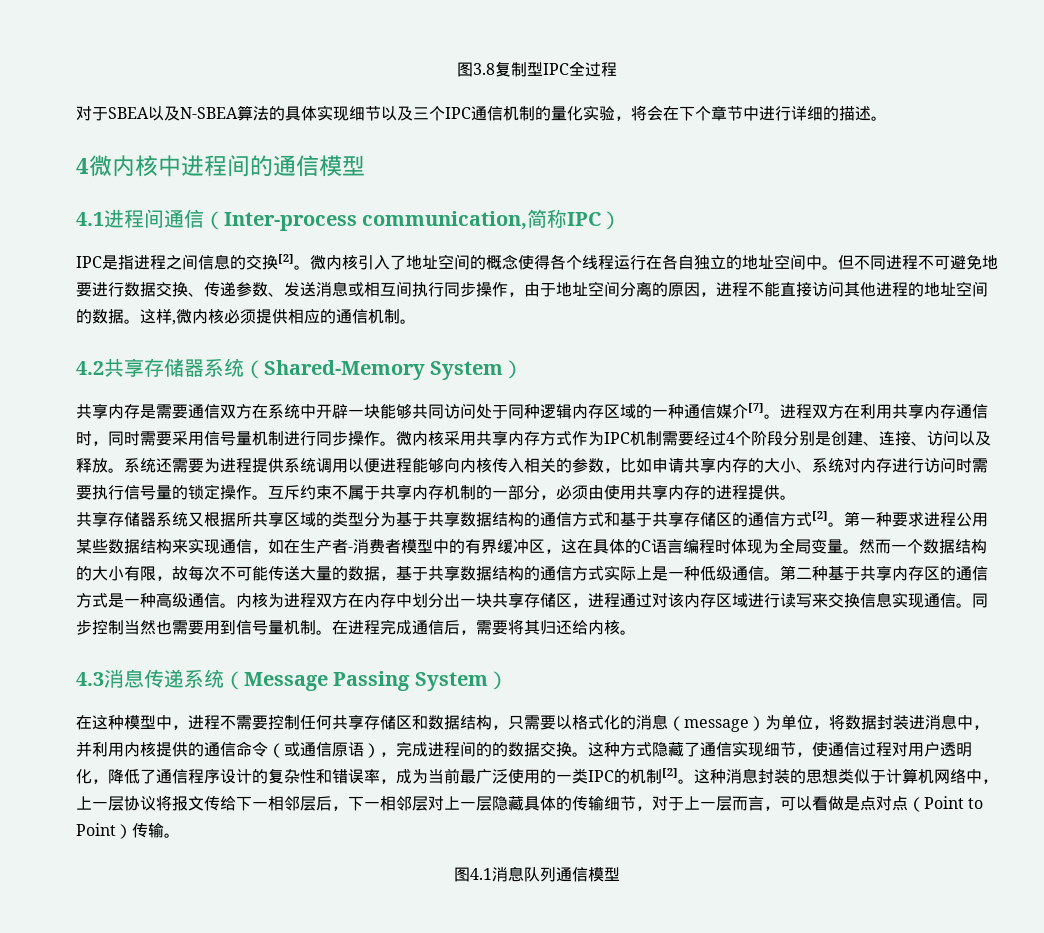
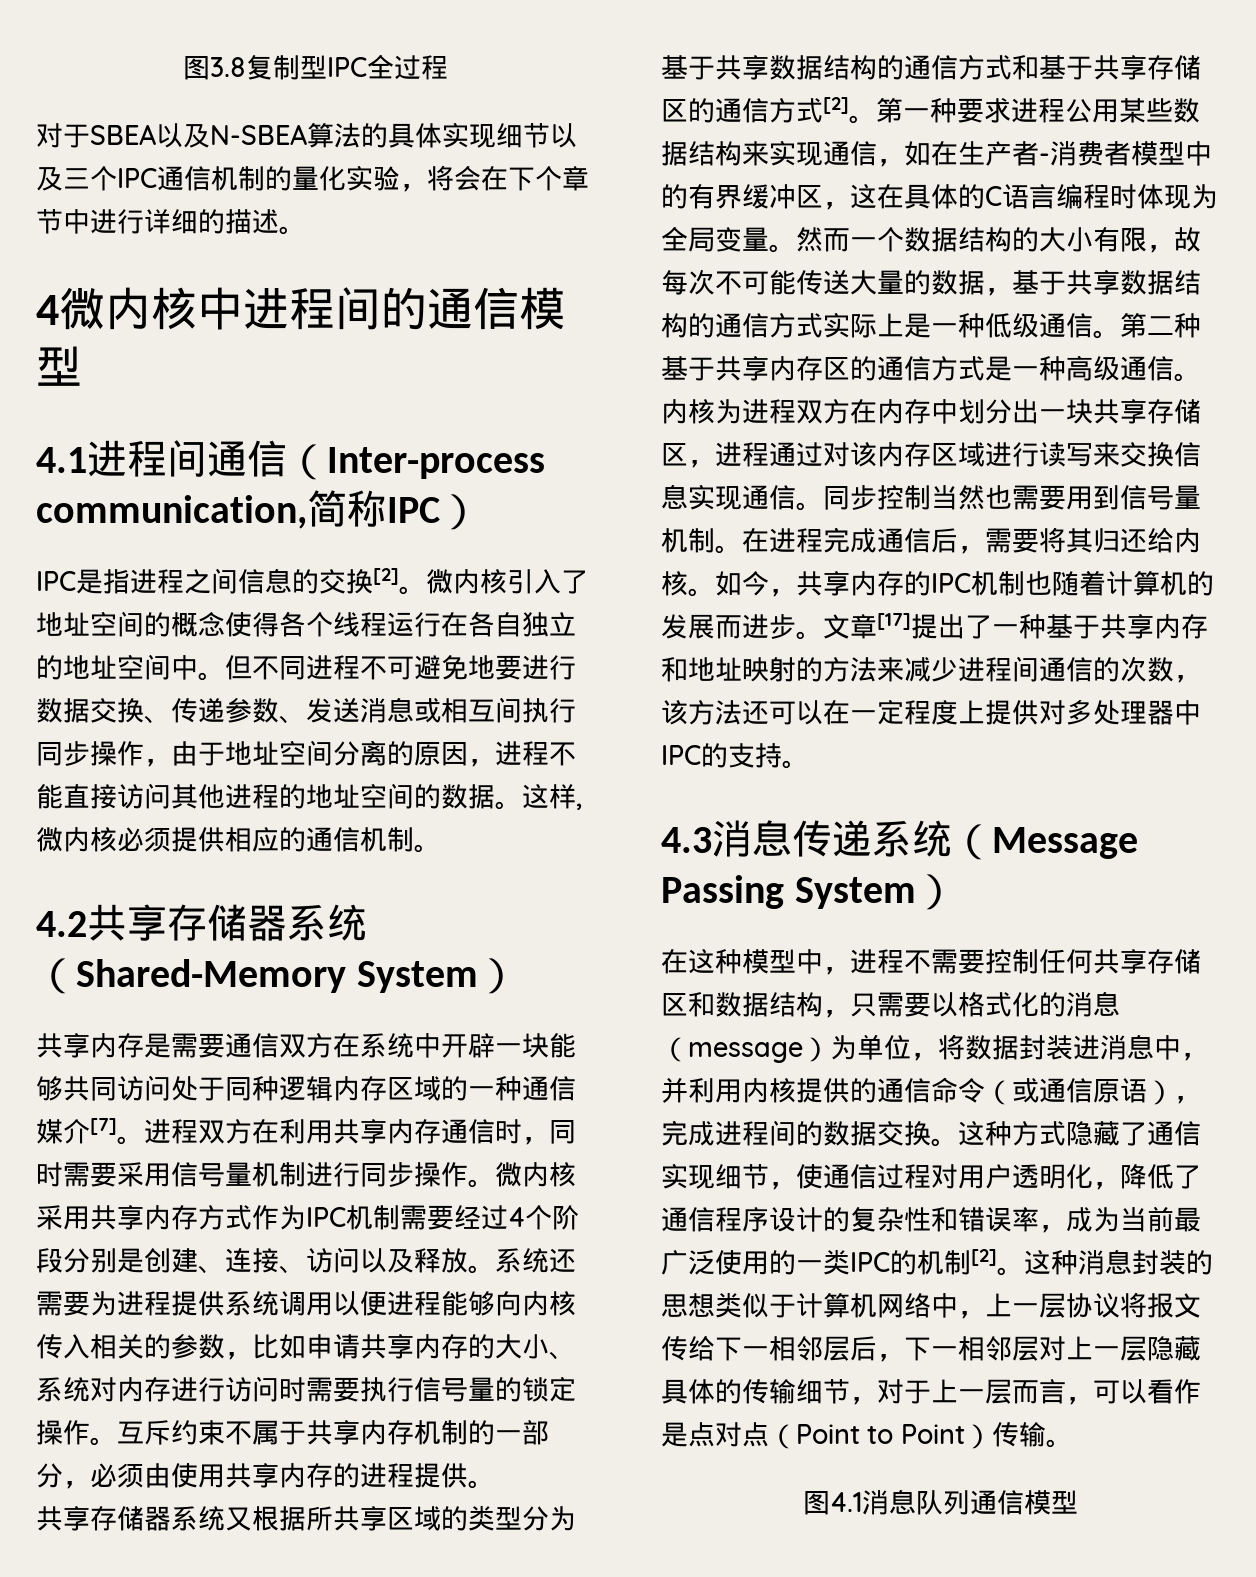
+ 如今，共享内存的IPC机制也随着计算机的发展而进步。文章[17]提出了一种基于共享内存和地址映射的方法来减少进程间通信的次数，该方法还可以在一定程度上提供对多处理器中IPC的支持。
- 在这种模型中，进程不需要控制任何共享存储区和数据结构，只需要以格式化的消息（message）为单位，将数据封装进消息中，并利用内核提供的通信命令（或通信原语），完成进程间的的数据交换。
+ 在这种模型中，进程不需要控制任何共享存储区和数据结构，只需要以格式化的消息（message）为单位，将数据封装进消息中，并利用内核提供的通信命令（或通信原语），完成进程间的数据交换。
- 这种消息封装的思想类似于计算机网络中，上一层协议将报文传给下一相邻层后，下一相邻层对上一层隐藏具体的传输细节，对于上一层而言，可以看做是点对点（Point to Point）传输。
+ 这种消息封装的思想类似于计算机网络中，上一层协议将报文传给下一相邻层后，下一相邻层对上一层隐藏具体的传输细节，对于上一层而言，可以看作是点对点（Point to Point）传输。

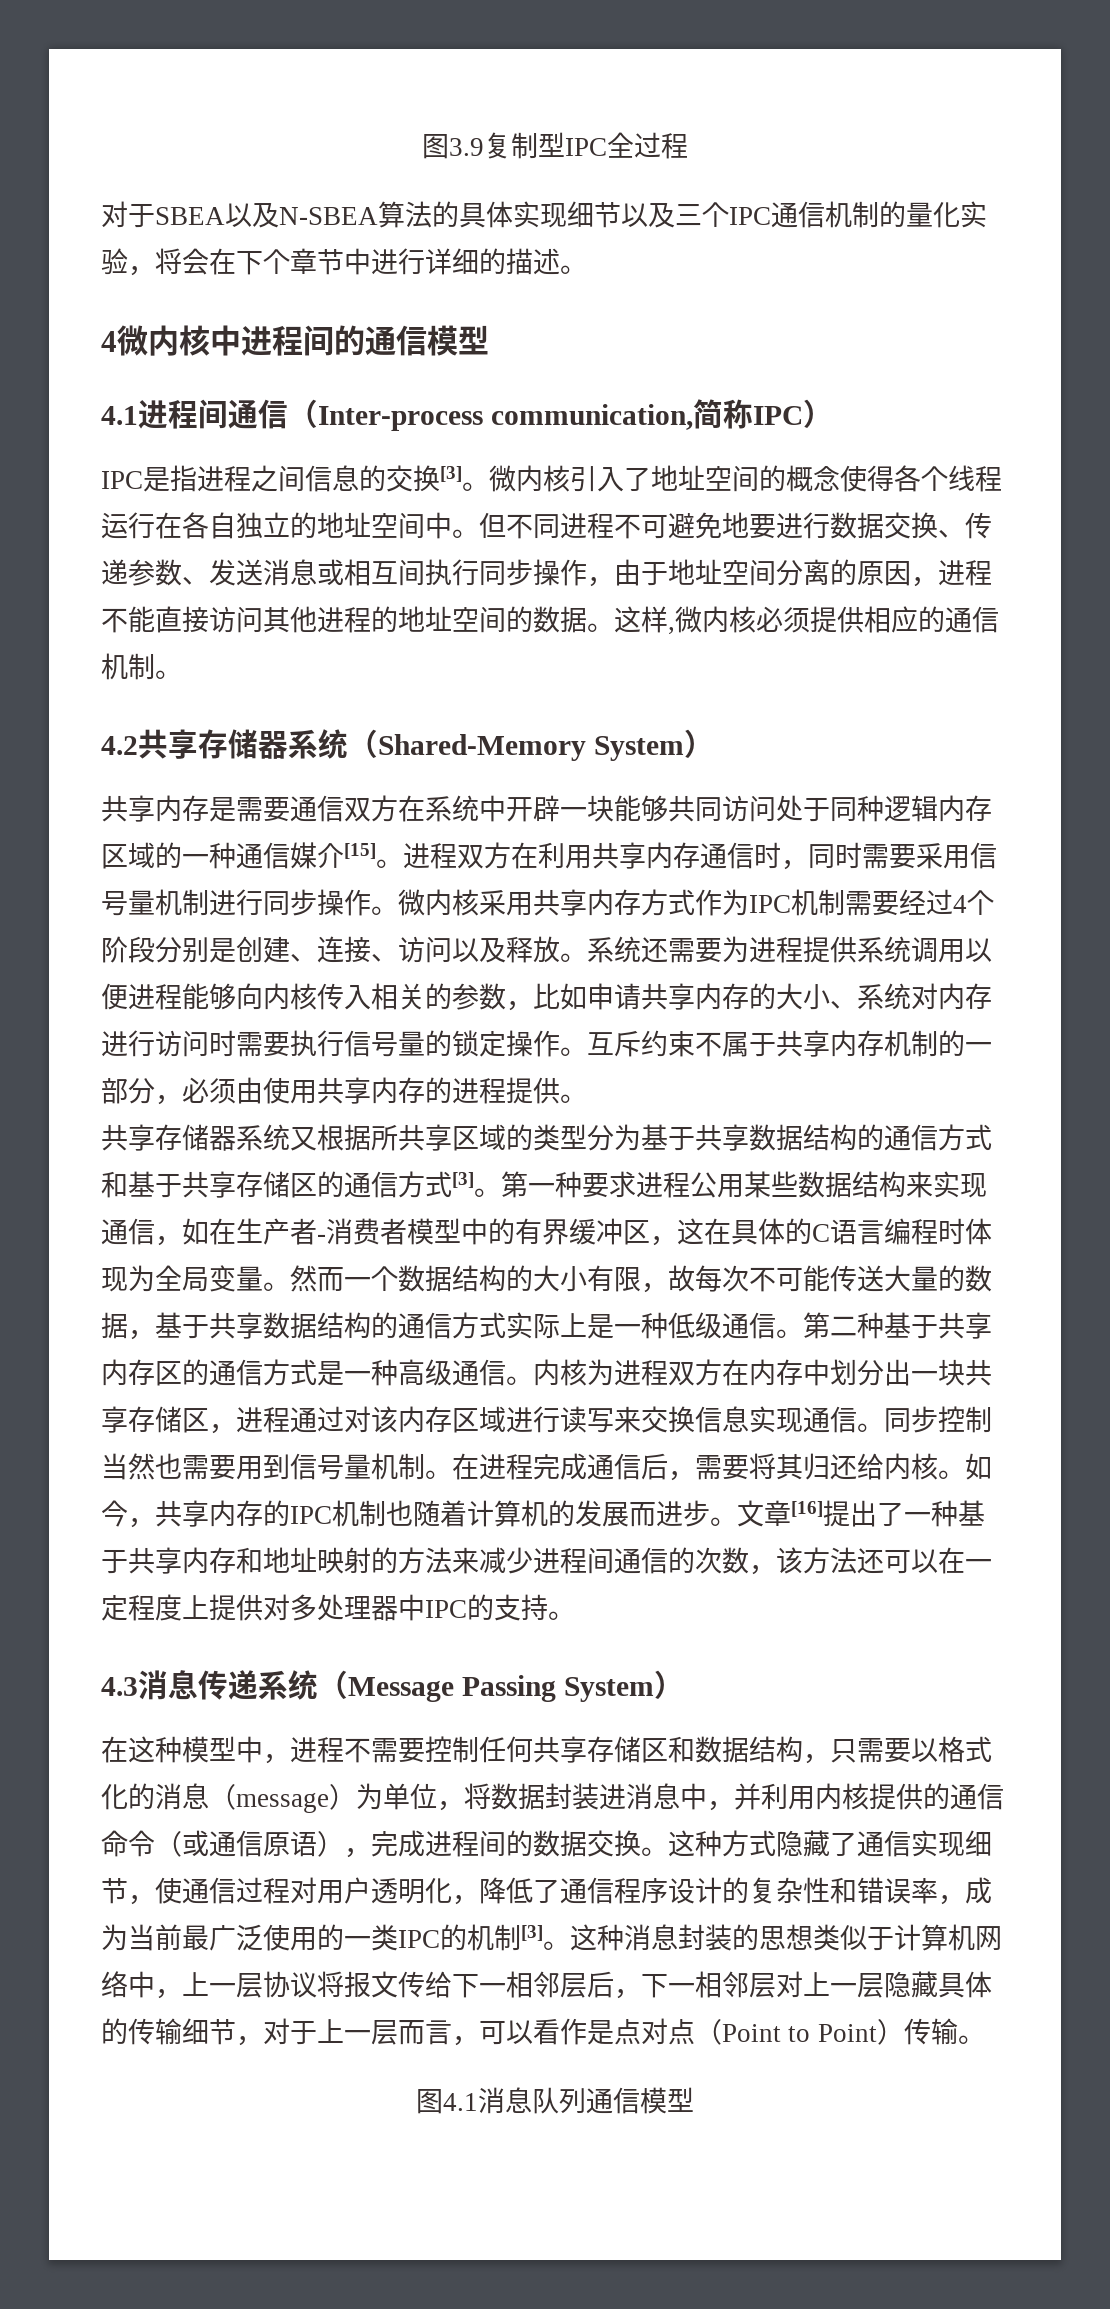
- 图3.8复制型IPC全过程
+ 图3.9复制型IPC全过程
- IPC是指进程之间信息的交换[2]。
+ IPC是指进程之间信息的交换[3]。
- 共享内存是需要通信双方在系统中开辟一块能够共同访问处于同种逻辑内存区域的一种通信媒介[7]。
+ 共享内存是需要通信双方在系统中开辟一块能够共同访问处于同种逻辑内存区域的一种通信媒介[15]。
- 共享存储器系统又根据所共享区域的类型分为基于共享数据结构的通信方式和基于共享存储区的通信方式[2]。
+ 共享存储器系统又根据所共享区域的类型分为基于共享数据结构的通信方式和基于共享存储区的通信方式[3]。
- 文章[17]提出了一种基于共享内存和地址映射的方法来减少进程间通信的次数，该方法还可以在一定程度上提供对多处理器中IPC的支持。
+ 文章[16]提出了一种基于共享内存和地址映射的方法来减少进程间通信的次数，该方法还可以在一定程度上提供对多处理器中IPC的支持。
- 这种方式隐藏了通信实现细节，使通信过程对用户透明化，降低了通信程序设计的复杂性和错误率，成为当前最广泛使用的一类IPC的机制[2]。
+ 这种方式隐藏了通信实现细节，使通信过程对用户透明化，降低了通信程序设计的复杂性和错误率，成为当前最广泛使用的一类IPC的机制[3]。

